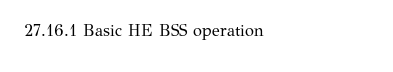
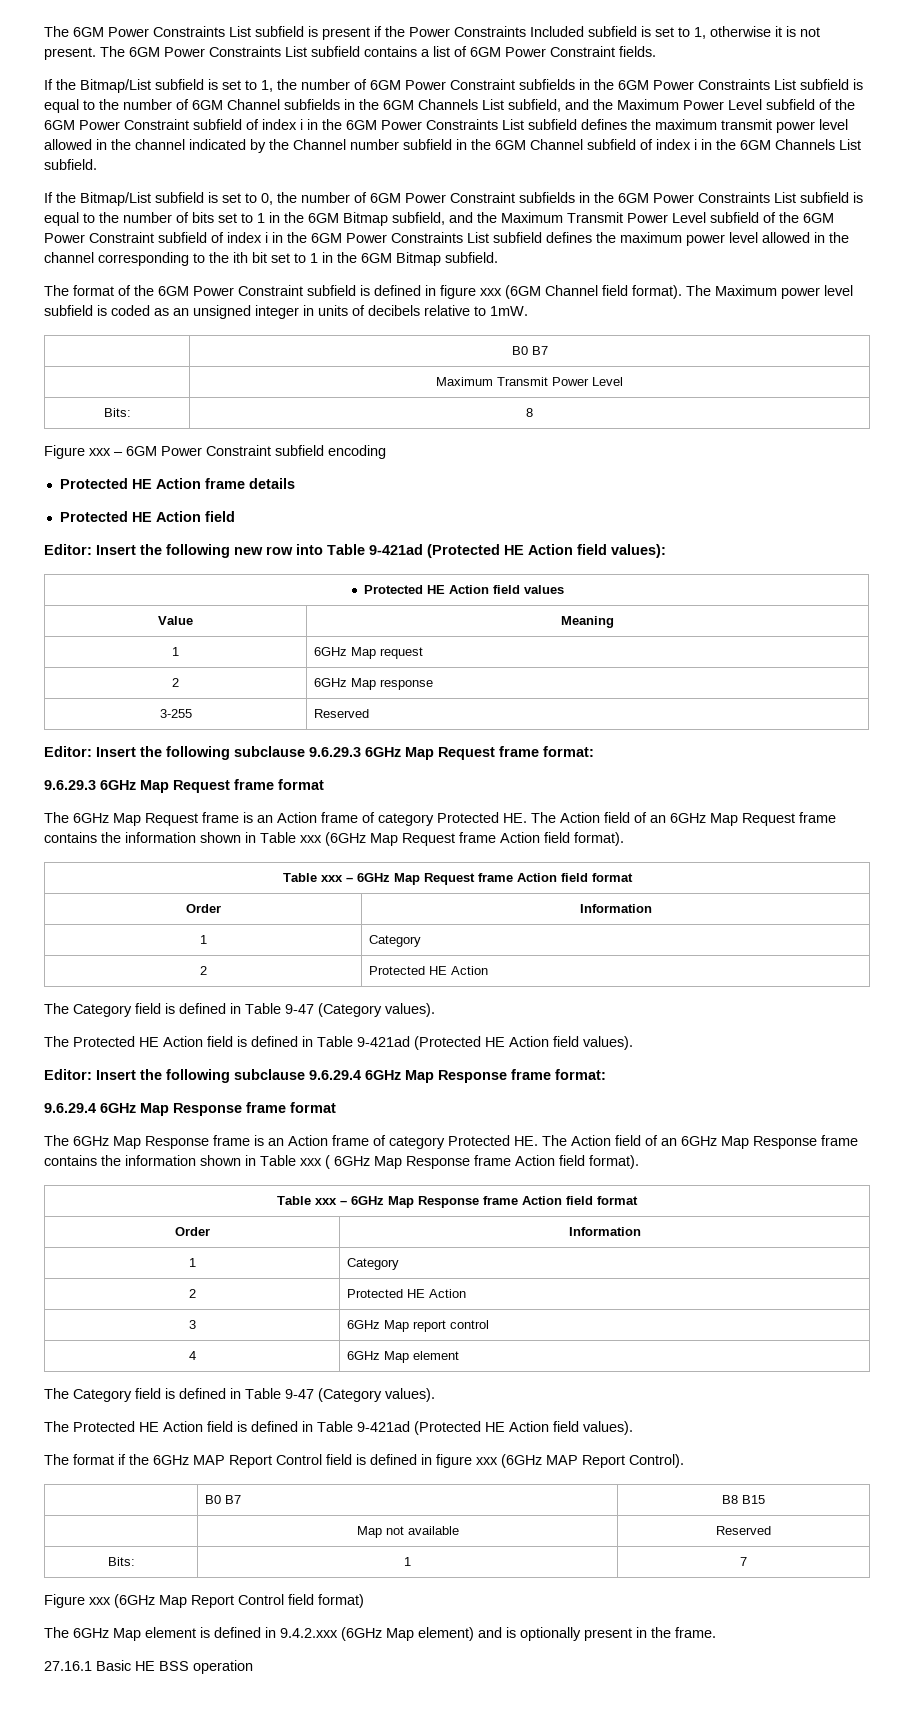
+ The 6GM Power Constraints List subfield is present if the Power Constraints Included subfield is set to 1, otherwise it is not present. The 6GM Power Constraints List subfield contains a list of 6GM Power Constraint fields.
+ If the Bitmap/List subfield is set to 1, the number of 6GM Power Constraint subfields in the 6GM Power Constraints List subfield is equal to the number of 6GM Channel subfields in the 6GM Channels List subfield, and the Maximum Power Level subfield of the 6GM Power Constraint subfield of index i in the 6GM Power Constraints List subfield defines the maximum transmit power level allowed in the channel indicated by the Channel number subfield in the 6GM Channel subfield of index i in the 6GM Channels List subfield.
+ If the Bitmap/List subfield is set to 0, the number of 6GM Power Constraint subfields in the 6GM Power Constraints List subfield is equal to the number of bits set to 1 in the 6GM Bitmap subfield, and the Maximum Transmit Power Level subfield of the 6GM Power Constraint subfield of index i in the 6GM Power Constraints List subfield defines the maximum power level allowed in the channel corresponding to the ith bit set to 1 in the 6GM Bitmap subfield.
+ The format of the 6GM Power Constraint subfield is defined in figure xxx (6GM Channel field format). The Maximum power level subfield is coded as an unsigned integer in units of decibels relative to 1mW.
+ | B0 B7
+ | Maximum Transmit Power Level
+ Bits: | 8
+ Figure xxx – 6GM Power Constraint subfield encoding
+ Protected HE Action frame details
+ Protected HE Action field
+ Editor: Insert the following new row into Table 9-421ad (Protected HE Action field values):
+ Protected HE Action field values
+ Value | Meaning
+ 1 | 6GHz Map request
+ 2 | 6GHz Map response
+ 3-255 | Reserved
+ Editor: Insert the following subclause 9.6.29.3 6GHz Map Request frame format:
+ 9.6.29.3 6GHz Map Request frame format
+ The 6GHz Map Request frame is an Action frame of category Protected HE. The Action field of an 6GHz Map Request frame contains the information shown in Table xxx (6GHz Map Request frame Action field format).
+ Table xxx – 6GHz Map Request frame Action field format
+ Order | Information
+ 1 | Category
+ 2 | Protected HE Action
+ The Category field is defined in Table 9-47 (Category values).
+ The Protected HE Action field is defined in Table 9-421ad (Protected HE Action field values).
+ Editor: Insert the following subclause 9.6.29.4 6GHz Map Response frame format:
+ 9.6.29.4 6GHz Map Response frame format
+ The 6GHz Map Response frame is an Action frame of category Protected HE. The Action field of an 6GHz Map Response frame contains the information shown in Table xxx ( 6GHz Map Response frame Action field format).
+ Table xxx – 6GHz Map Response frame Action field format
+ Order | Information
+ 1 | Category
+ 2 | Protected HE Action
+ 3 | 6GHz Map report control
+ 4 | 6GHz Map element
+ The Category field is defined in Table 9-47 (Category values).
+ The Protected HE Action field is defined in Table 9-421ad (Protected HE Action field values).
+ The format if the 6GHz MAP Report Control field is defined in figure xxx (6GHz MAP Report Control).
+ | B0 B7 | B8 B15
+ | Map not available | Reserved
+ Bits: | 1 | 7
+ Figure xxx (6GHz Map Report Control field format)
+ The 6GHz Map element is defined in 9.4.2.xxx (6GHz Map element) and is optionally present in the frame.

